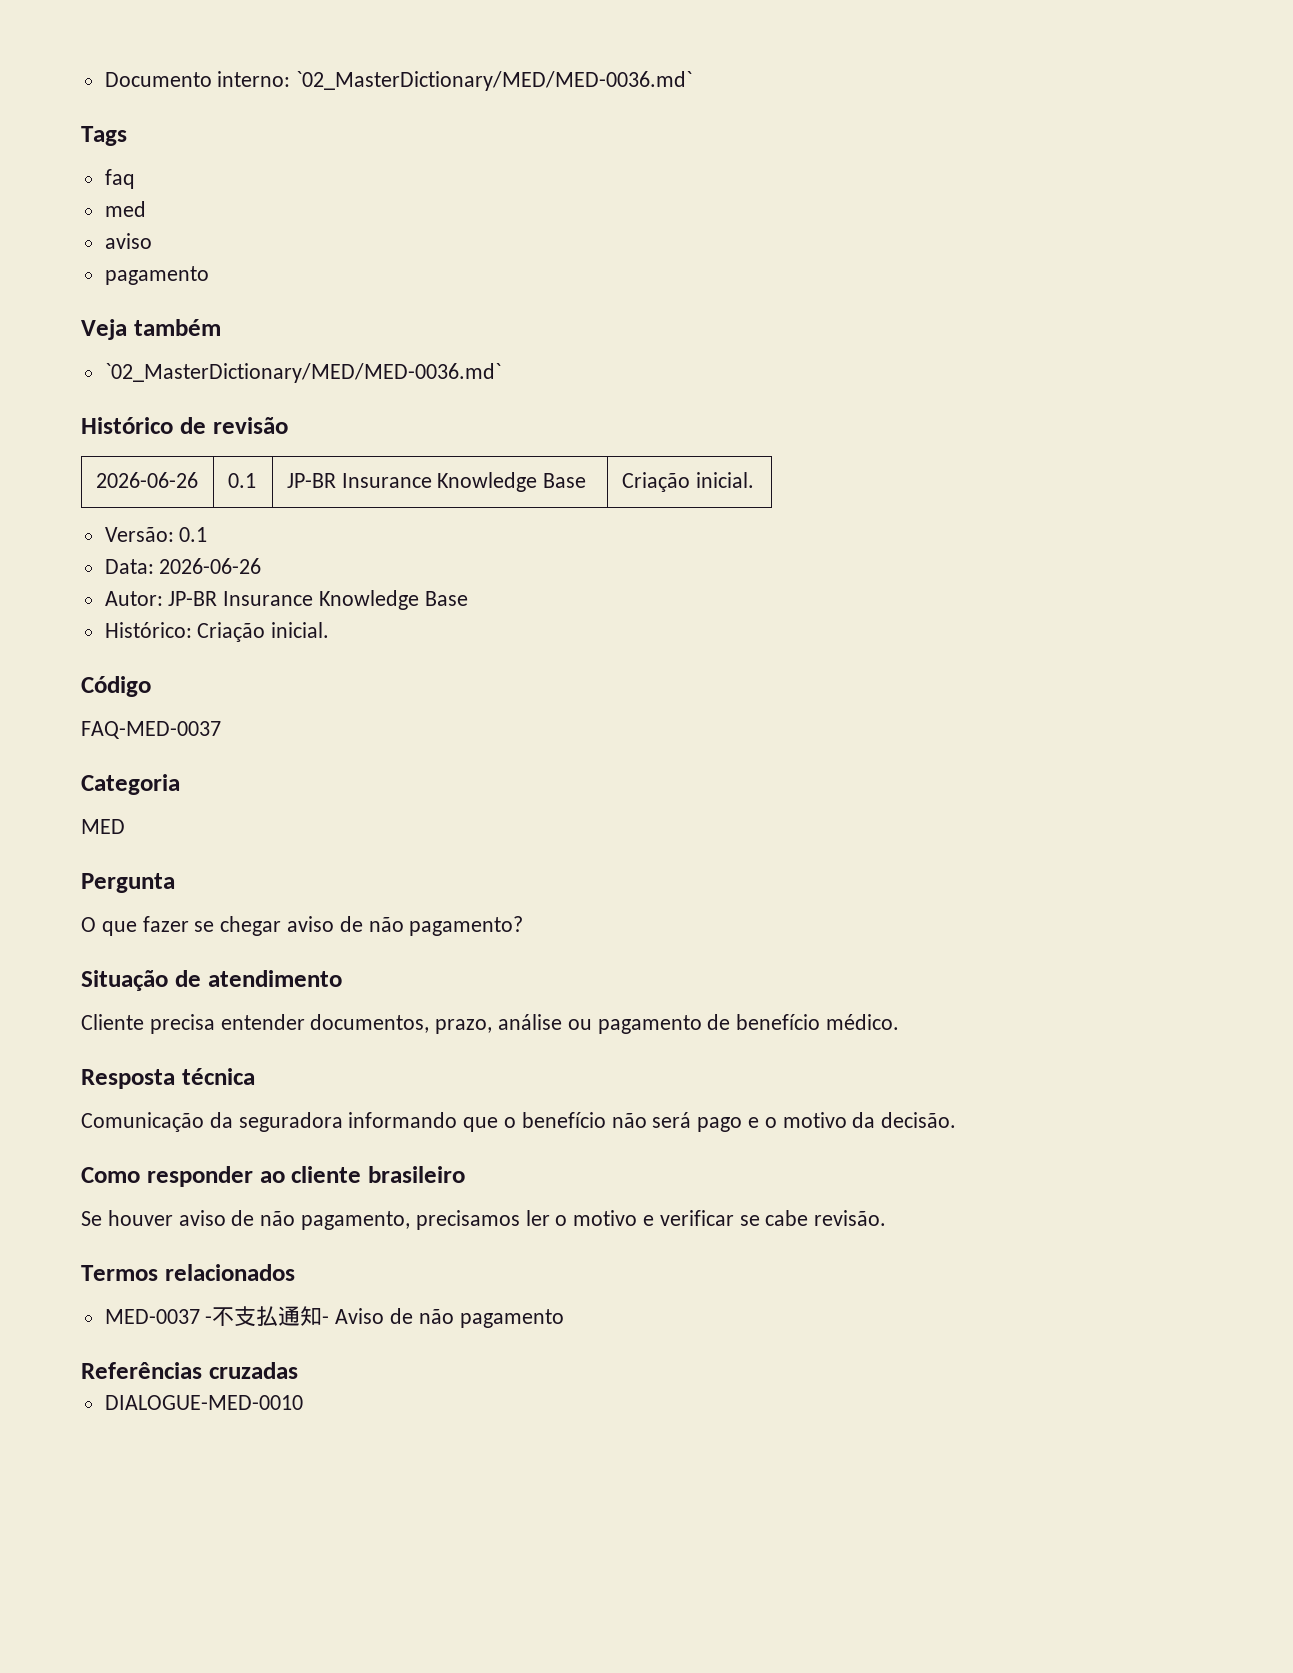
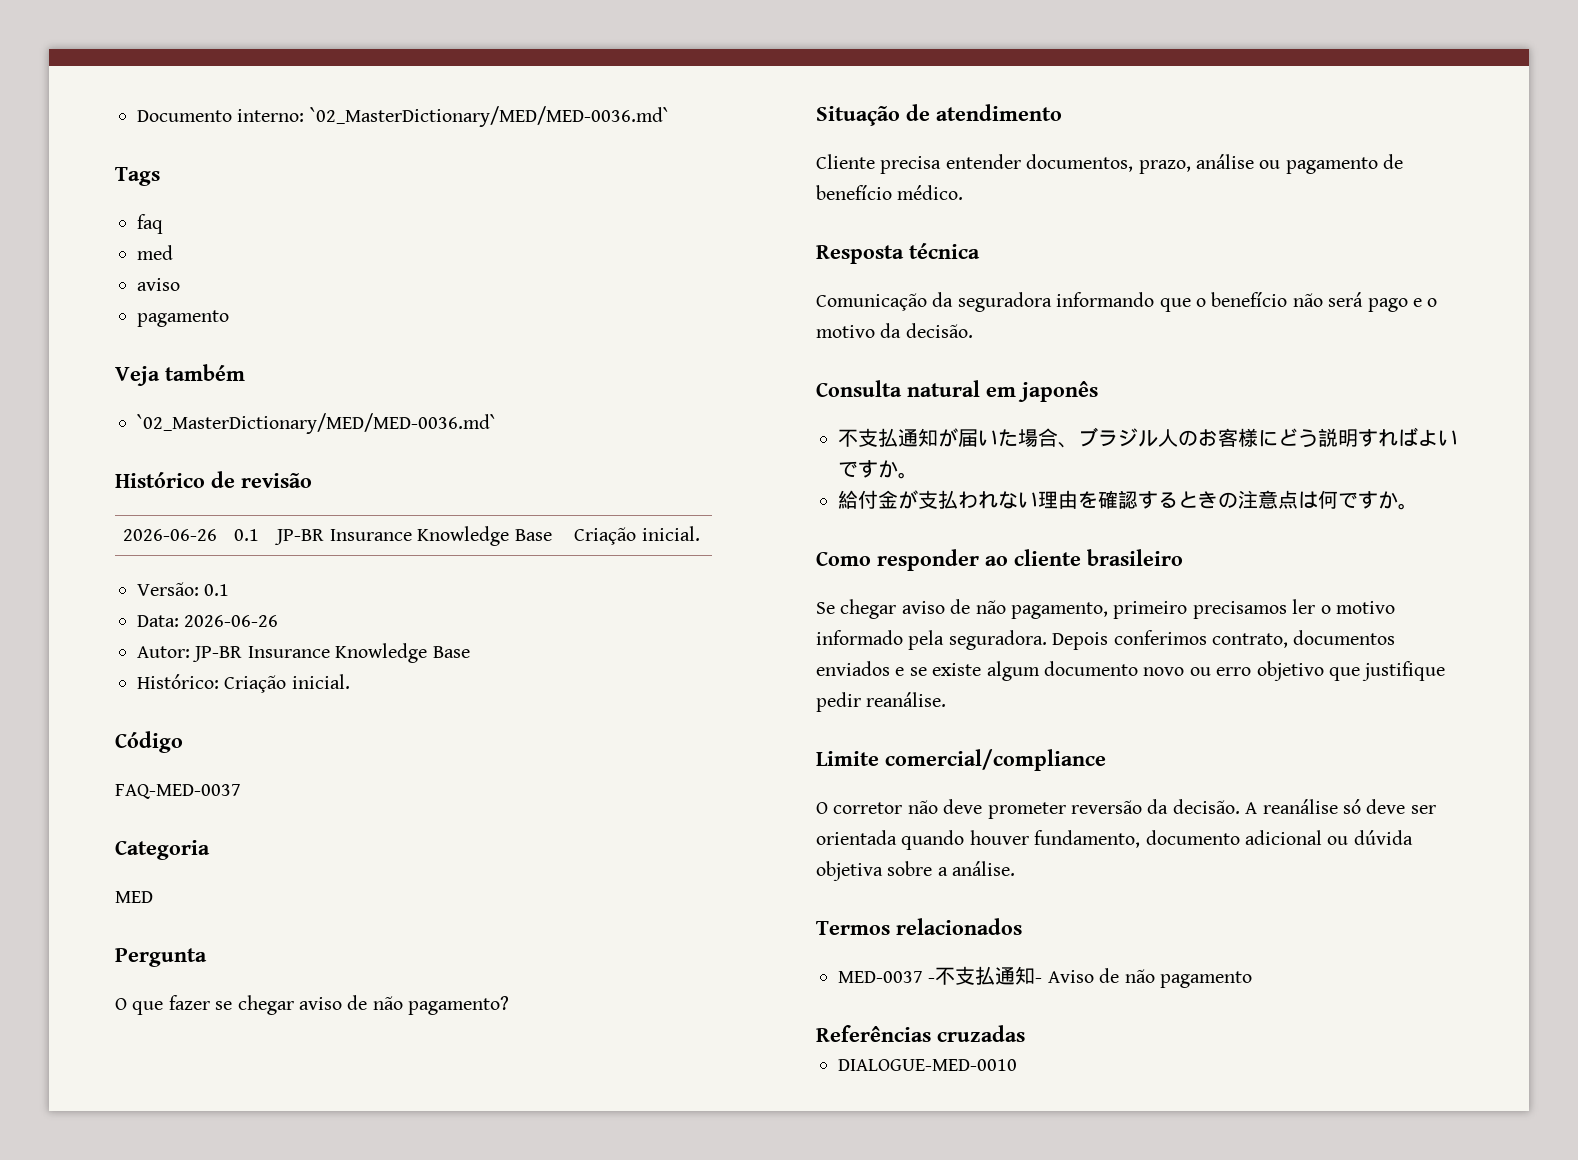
+ Consulta natural em japonês
+ 不支払通知が届いた場合、ブラジル人のお客様にどう説明すればよいですか。
+ 給付金が支払われない理由を確認するときの注意点は何ですか。
- Se houver aviso de não pagamento, precisamos ler o motivo e verificar se cabe revisão.
+ Se chegar aviso de não pagamento, primeiro precisamos ler o motivo informado pela seguradora. Depois conferimos contrato, documentos enviados e se existe algum documento novo ou erro objetivo que justifique pedir reanálise.
+ Limite comercial/compliance
+ O corretor não deve prometer reversão da decisão. A reanálise só deve ser orientada quando houver fundamento, documento adicional ou dúvida objetiva sobre a análise.

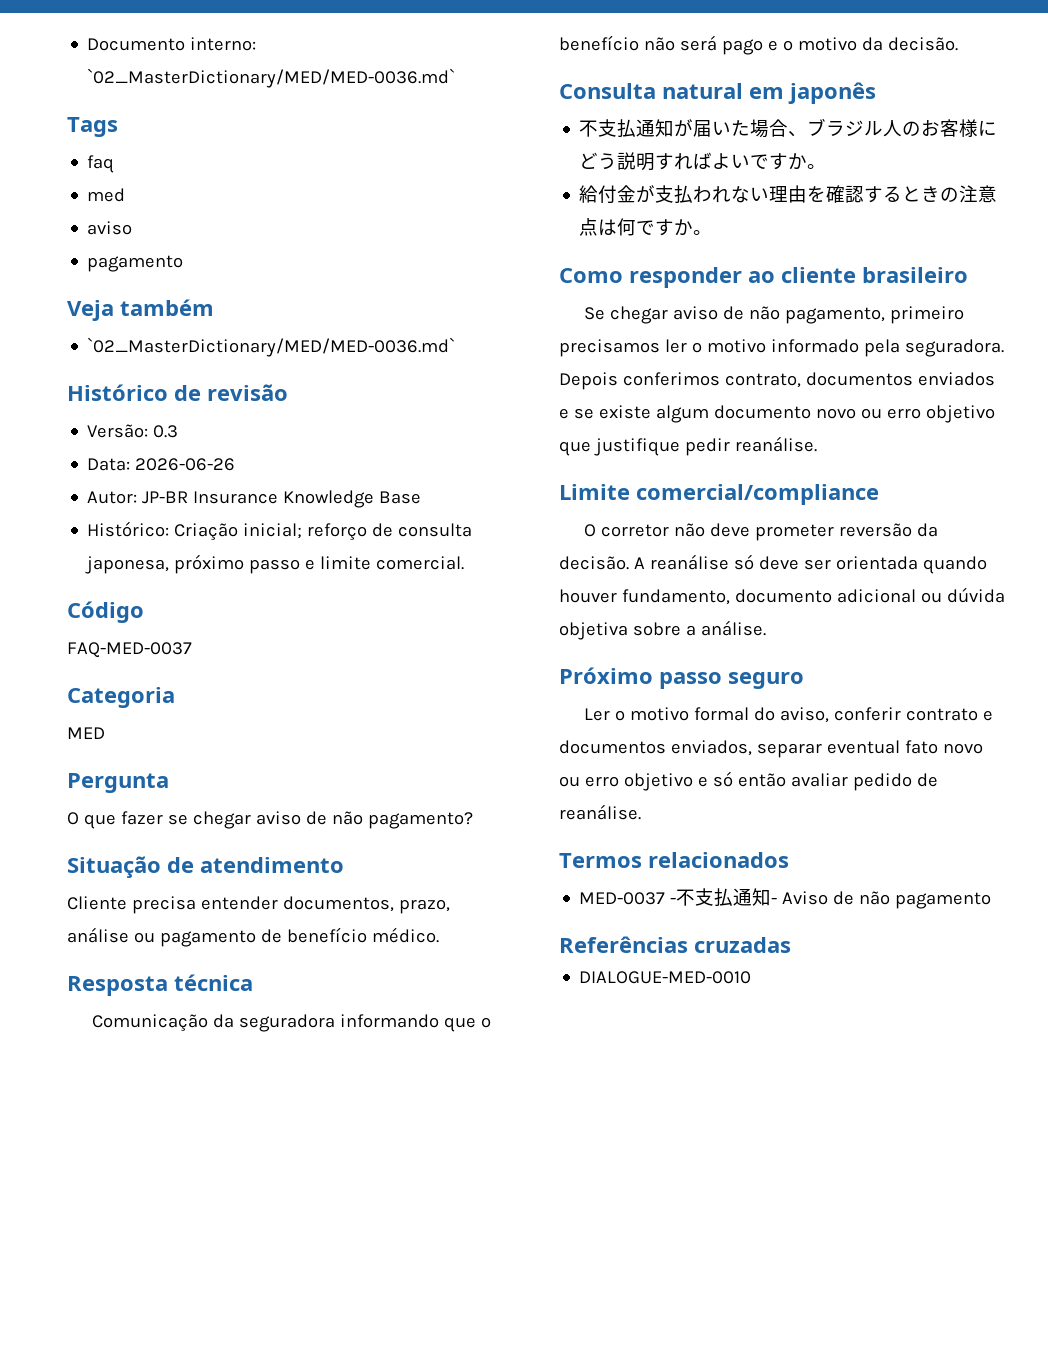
- 2026-06-26 | 0.1 | JP-BR Insurance Knowledge Base | Criação inicial.
- Versão: 0.1
+ Versão: 0.3
- Histórico: Criação inicial.
+ Histórico: Criação inicial; reforço de consulta japonesa, próximo passo e limite comercial.
+ Próximo passo seguro
+ Ler o motivo formal do aviso, conferir contrato e documentos enviados, separar eventual fato novo ou erro objetivo e só então avaliar pedido de reanálise.

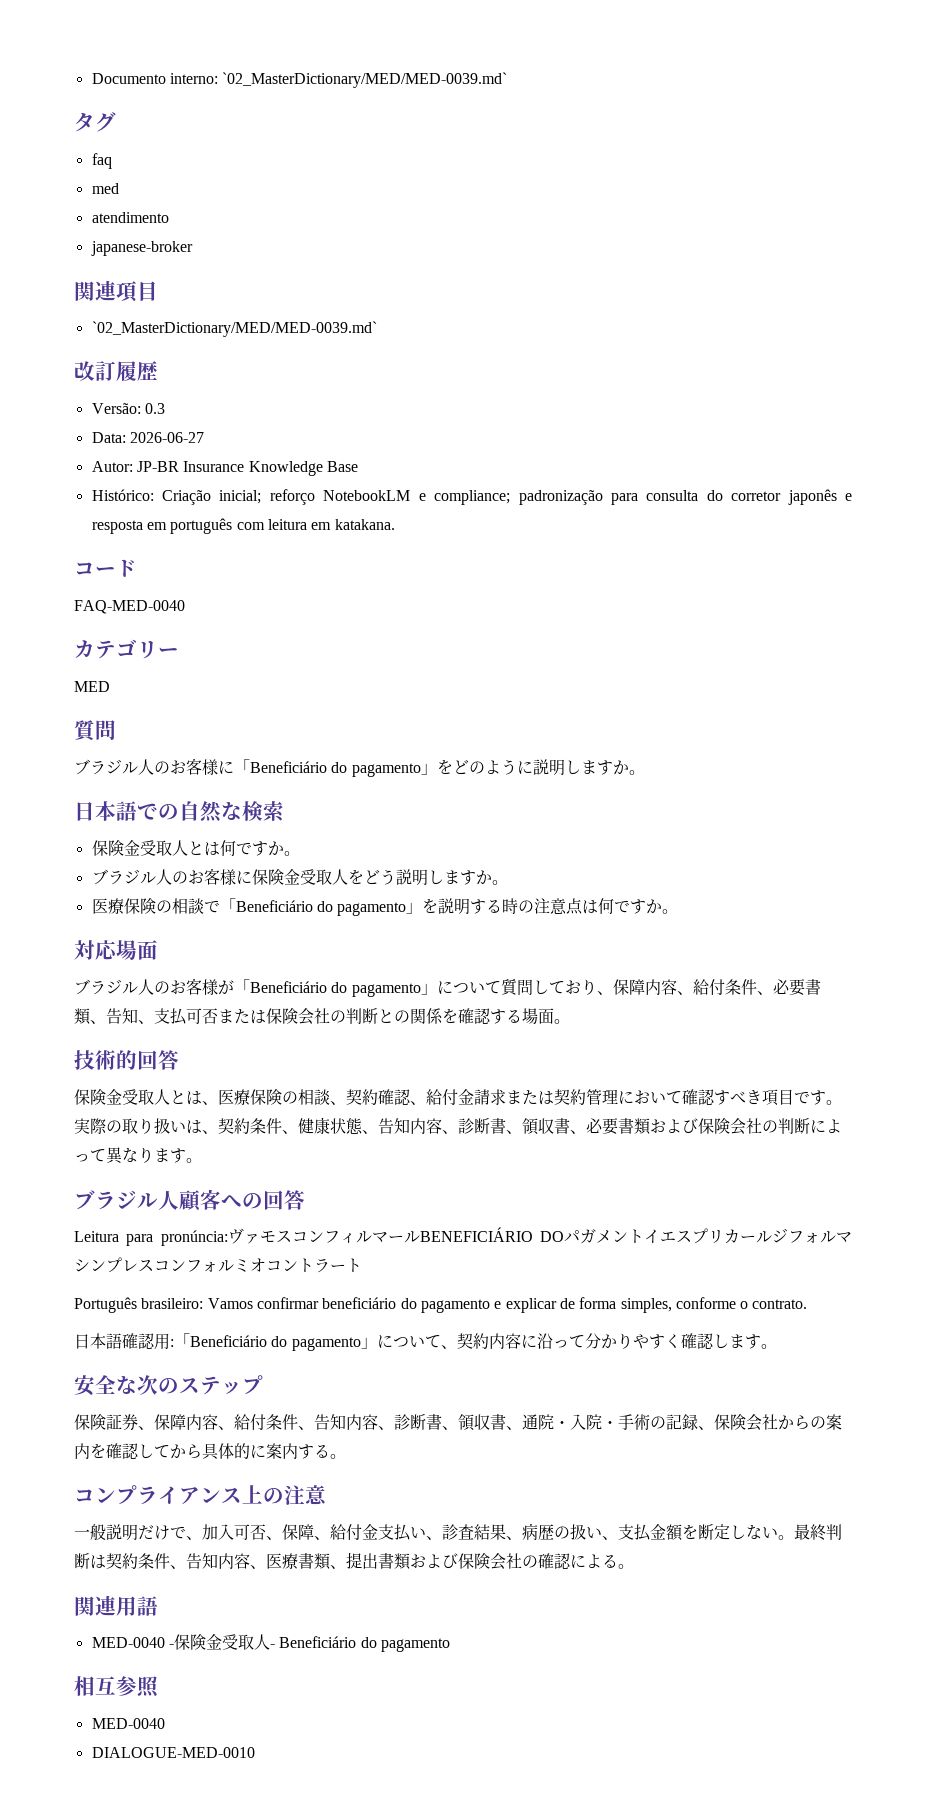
- Documento interno: `02_MasterDictionary/MED/MED-0036.md`
- Tags
+ Documento interno: `02_MasterDictionary/MED/MED-0039.md`
+ タグ
  med
- aviso
- pagamento
- Veja também
- `02_MasterDictionary/MED/MED-0036.md`
- Histórico de revisão
+ atendimento
+ japanese-broker
+ 関連項目
+ `02_MasterDictionary/MED/MED-0039.md`
+ 改訂履歴
- Data: 2026-06-26
+ Data: 2026-06-27
- Histórico: Criação inicial; reforço de consulta japonesa, próximo passo e limite comercial.
- Código
- FAQ-MED-0037
- Categoria
+ Histórico: Criação inicial; reforço NotebookLM e compliance; padronização para consulta do corretor japonês e resposta em português com leitura em katakana.
+ コード
+ FAQ-MED-0040
+ カテゴリー
  MED
- Pergunta
- O que fazer se chegar aviso de não pagamento?
- Situação de atendimento
- Cliente precisa entender documentos, prazo, análise ou pagamento de benefício médico.
- Resposta técnica
- Comunicação da seguradora informando que o benefício não será pago e o motivo da decisão.
- Consulta natural em japonês
- 不支払通知が届いた場合、ブラジル人のお客様にどう説明すればよいですか。
- 給付金が支払われない理由を確認するときの注意点は何ですか。
+ 質問
+ ブラジル人のお客様に「Beneficiário do pagamento」をどのように説明しますか。
+ 日本語での自然な検索
+ 保険金受取人とは何ですか。
+ ブラジル人のお客様に保険金受取人をどう説明しますか。
+ 医療保険の相談で「Beneficiário do pagamento」を説明する時の注意点は何ですか。
- Como responder ao cliente brasileiro
- Se chegar aviso de não pagamento, primeiro precisamos ler o motivo informado pela seguradora. Depois conferimos contrato, documentos enviados e se existe algum documento novo ou erro objetivo que justifique pedir reanálise.
- Limite comercial/compliance
- O corretor não deve prometer reversão da decisão. A reanálise só deve ser orientada quando houver fundamento, documento adicional ou dúvida objetiva sobre a análise.
- Próximo passo seguro
- Ler o motivo formal do aviso, conferir contrato e documentos enviados, separar eventual fato novo ou erro objetivo e só então avaliar pedido de reanálise.
- Termos relacionados
- MED-0037 -不支払通知- Aviso de não pagamento
- Referências cruzadas
+ 対応場面
+ ブラジル人のお客様が「Beneficiário do pagamento」について質問しており、保障内容、給付条件、必要書類、告知、支払可否または保険会社の判断との関係を確認する場面。
+ 技術的回答
+ 保険金受取人とは、医療保険の相談、契約確認、給付金請求または契約管理において確認すべき項目です。実際の取り扱いは、契約条件、健康状態、告知内容、診断書、領収書、必要書類および保険会社の判断によって異なります。
+ ブラジル人顧客への回答
+ Leitura para pronúncia:ヴァモスコンフィルマールBENEFICIÁRIO DOパガメントイエスプリカールジフォルマシンプレスコンフォルミオコントラート
+ Português brasileiro: Vamos confirmar beneficiário do pagamento e explicar de forma simples, conforme o contrato.
+ 日本語確認用:「Beneficiário do pagamento」について、契約内容に沿って分かりやすく確認します。
+ 安全な次のステップ
+ 保険証券、保障内容、給付条件、告知内容、診断書、領収書、通院・入院・手術の記録、保険会社からの案内を確認してから具体的に案内する。
+ コンプライアンス上の注意
+ 一般説明だけで、加入可否、保障、給付金支払い、診査結果、病歴の扱い、支払金額を断定しない。最終判断は契約条件、告知内容、医療書類、提出書類および保険会社の確認による。
+ 関連用語
+ MED-0040 -保険金受取人- Beneficiário do pagamento
+ 相互参照
+ MED-0040

